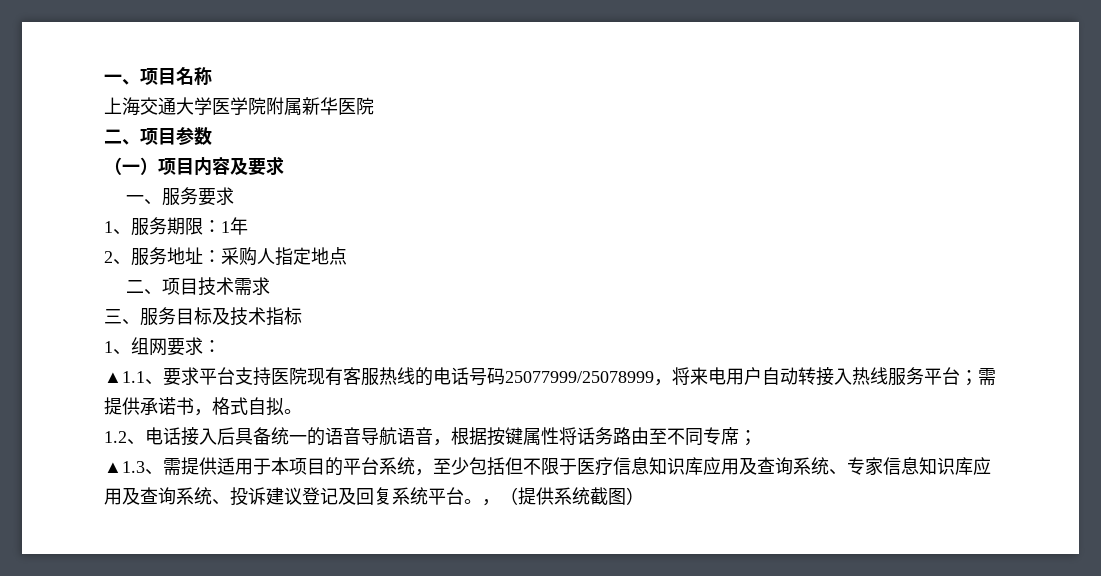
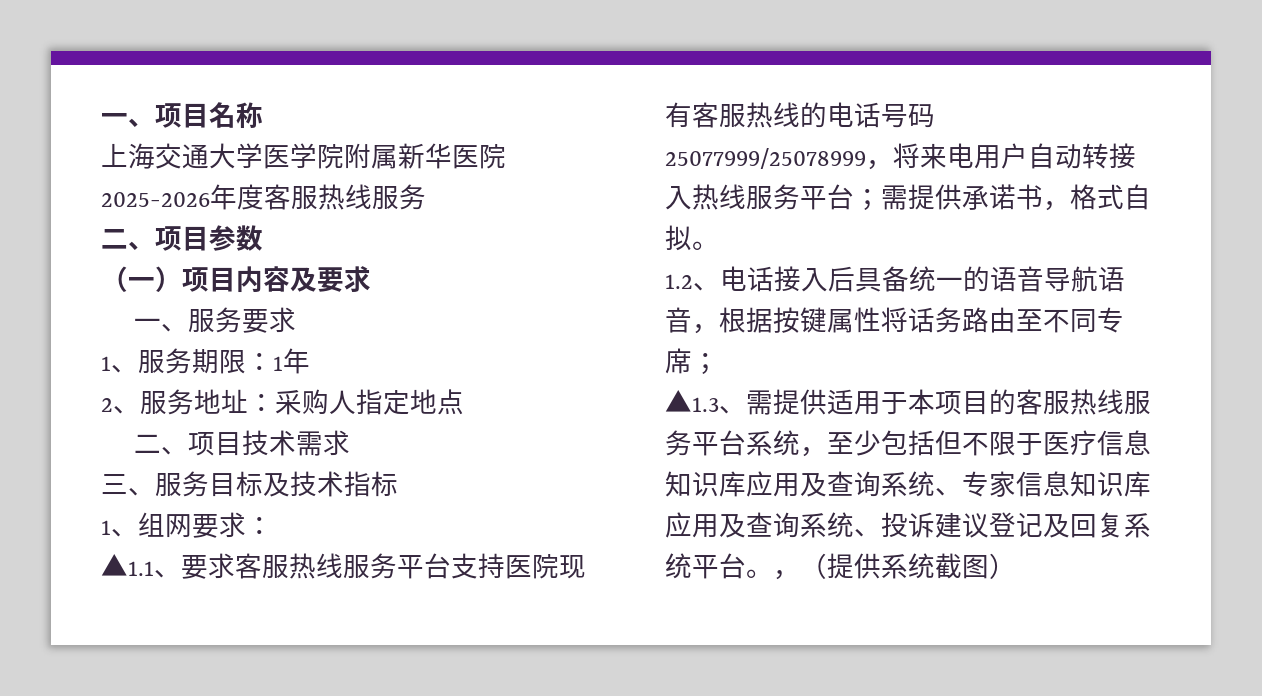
- 上海交通大学医学院附属新华医院
+ 上海交通大学医学院附属新华医院2025-2026年度客服热线服务
- ▲1.1、要求平台支持医院现有客服热线的电话号码25077999/25078999，将来电用户自动转接入热线服务平台；需提供承诺书，格式自拟。
+ ▲1.1、要求客服热线服务平台支持医院现有客服热线的电话号码25077999/25078999，将来电用户自动转接入热线服务平台；需提供承诺书，格式自拟。
- ▲1.3、需提供适用于本项目的平台系统，至少包括但不限于医疗信息知识库应用及查询系统、专家信息知识库应用及查询系统、投诉建议登记及回复系统平台。
+ ▲1.3、需提供适用于本项目的客服热线服务平台系统，至少包括但不限于医疗信息知识库应用及查询系统、专家信息知识库应用及查询系统、投诉建议登记及回复系统平台。

